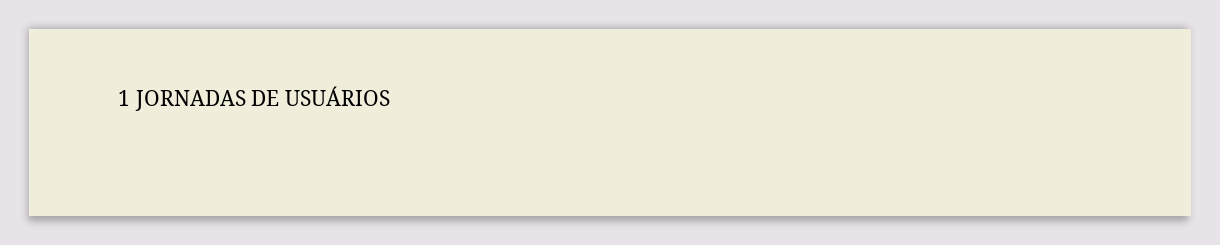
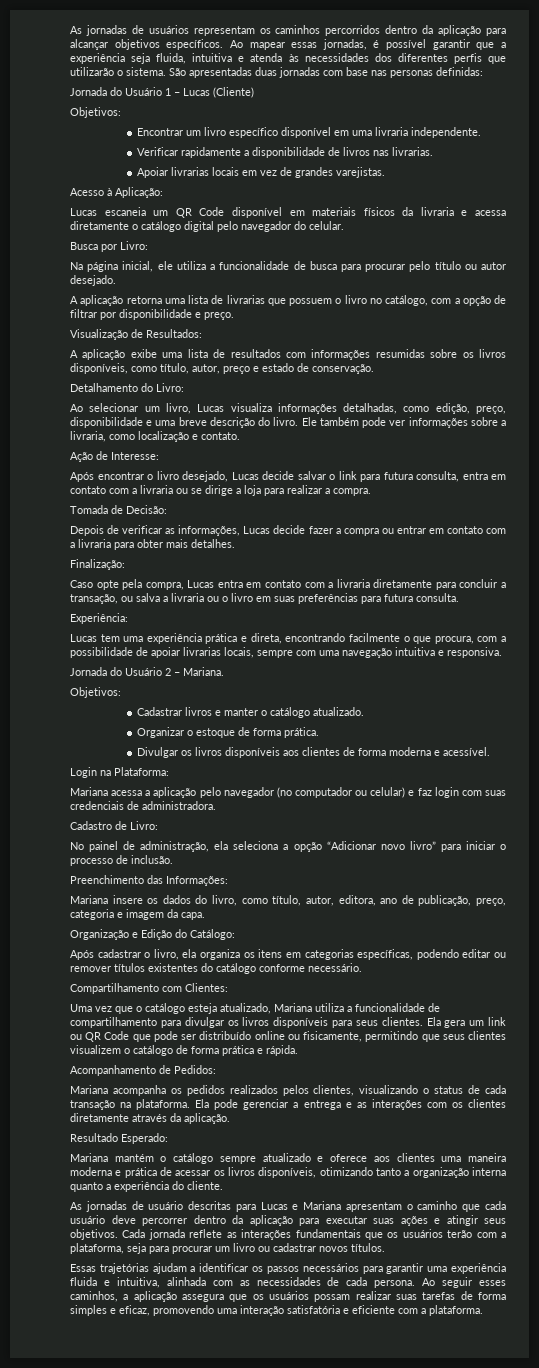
- 1 JORNADAS DE USUÁRIOS
+ As jornadas de usuários representam os caminhos percorridos dentro da aplicação para alcançar objetivos específicos. Ao mapear essas jornadas, é possível garantir que a experiência seja fluida, intuitiva e atenda às necessidades dos diferentes perfis que utilizarão o sistema. São apresentadas duas jornadas com base nas personas definidas:
+ Jornada do Usuário 1 – Lucas (Cliente)
+ Objetivos:
+ Encontrar um livro específico disponível em uma livraria independente.
+ Verificar rapidamente a disponibilidade de livros nas livrarias.
+ Apoiar livrarias locais em vez de grandes varejistas.
+ Acesso à Aplicação:
+ Lucas escaneia um QR Code disponível em materiais físicos da livraria e acessa diretamente o catálogo digital pelo navegador do celular.
+ Busca por Livro:
+ Na página inicial, ele utiliza a funcionalidade de busca para procurar pelo título ou autor desejado.
+ A aplicação retorna uma lista de livrarias que possuem o livro no catálogo, com a opção de filtrar por disponibilidade e preço.
+ Visualização de Resultados:
+ A aplicação exibe uma lista de resultados com informações resumidas sobre os livros disponíveis, como título, autor, preço e estado de conservação.
+ Detalhamento do Livro:
+ Ao selecionar um livro, Lucas visualiza informações detalhadas, como edição, preço, disponibilidade e uma breve descrição do livro. Ele também pode ver informações sobre a livraria, como localização e contato.
+ Ação de Interesse:
+ Após encontrar o livro desejado, Lucas decide salvar o link para futura consulta, entra em contato com a livraria ou se dirige a loja para realizar a compra.
+ Tomada de Decisão:
+ Depois de verificar as informações, Lucas decide fazer a compra ou entrar em contato com a livraria para obter mais detalhes.
+ Finalização:
+ Caso opte pela compra, Lucas entra em contato com a livraria diretamente para concluir a transação, ou salva a livraria ou o livro em suas preferências para futura consulta.
+ Experiência:
+ Lucas tem uma experiência prática e direta, encontrando facilmente o que procura, com a possibilidade de apoiar livrarias locais, sempre com uma navegação intuitiva e responsiva.
+ Jornada do Usuário 2 – Mariana.
+ Objetivos:
+ Cadastrar livros e manter o catálogo atualizado.
+ Organizar o estoque de forma prática.
+ Divulgar os livros disponíveis aos clientes de forma moderna e acessível.
+ Login na Plataforma:
+ Mariana acessa a aplicação pelo navegador (no computador ou celular) e faz login com suas credenciais de administradora.
+ Cadastro de Livro:
+ No painel de administração, ela seleciona a opção “Adicionar novo livro” para iniciar o processo de inclusão.
+ Preenchimento das Informações:
+ Mariana insere os dados do livro, como título, autor, editora, ano de publicação, preço, categoria e imagem da capa.
+ Organização e Edição do Catálogo:
+ Após cadastrar o livro, ela organiza os itens em categorias específicas, podendo editar ou remover títulos existentes do catálogo conforme necessário.
+ Compartilhamento com Clientes:
+ Uma vez que o catálogo esteja atualizado, Mariana utiliza a funcionalidade de compartilhamento para divulgar os livros disponíveis para seus clientes. Ela gera um link ou QR Code que pode ser distribuído online ou fisicamente, permitindo que seus clientes visualizem o catálogo de forma prática e rápida.
+ Acompanhamento de Pedidos:
+ Mariana acompanha os pedidos realizados pelos clientes, visualizando o status de cada transação na plataforma. Ela pode gerenciar a entrega e as interações com os clientes diretamente através da aplicação.
+ Resultado Esperado:
+ Mariana mantém o catálogo sempre atualizado e oferece aos clientes uma maneira moderna e prática de acessar os livros disponíveis, otimizando tanto a organização interna quanto a experiência do cliente.
+ As jornadas de usuário descritas para Lucas e Mariana apresentam o caminho que cada usuário deve percorrer dentro da aplicação para executar suas ações e atingir seus objetivos. Cada jornada reflete as interações fundamentais que os usuários terão com a plataforma, seja para procurar um livro ou cadastrar novos títulos.
+ Essas trajetórias ajudam a identificar os passos necessários para garantir uma experiência fluida e intuitiva, alinhada com as necessidades de cada persona. Ao seguir esses caminhos, a aplicação assegura que os usuários possam realizar suas tarefas de forma simples e eficaz, promovendo uma interação satisfatória e eficiente com a plataforma.

